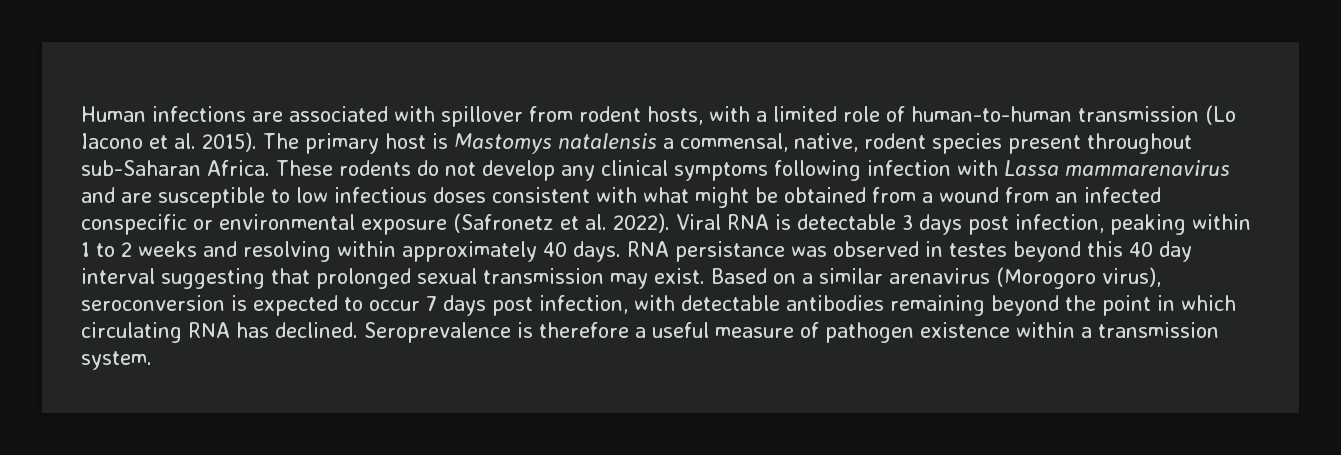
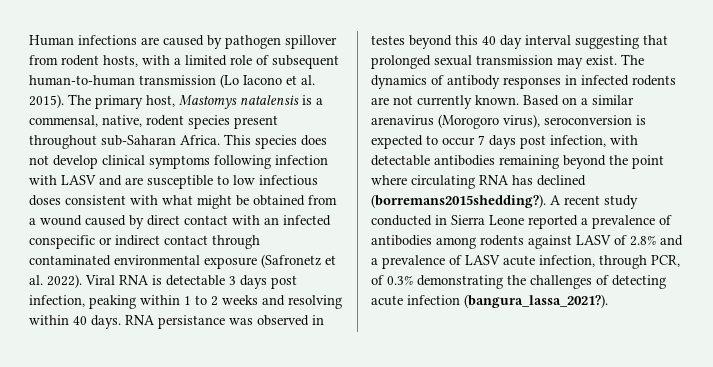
- Human infections are associated with spillover from rodent hosts, with a limited role of human-to-human transmission (Lo Iacono et al. 2015).
+ Human infections are caused by pathogen spillover from rodent hosts, with a limited role of subsequent human-to-human transmission (Lo Iacono et al. 2015).
- The primary host is Mastomys natalensis a commensal, native, rodent species present throughout sub-Saharan Africa.
+ The primary host, Mastomys natalensis is a commensal, native, rodent species present throughout sub-Saharan Africa.
- These rodents do not develop any clinical symptoms following infection with Lassa mammarenavirus and are susceptible to low infectious doses consistent with what might be obtained from a wound from an infected conspecific or environmental exposure (Safronetz et al. 2022).
+ This species does not develop clinical symptoms following infection with LASV and are susceptible to low infectious doses consistent with what might be obtained from a wound caused by direct contact with an infected conspecific or indirect contact through contaminated environmental exposure (Safronetz et al. 2022).
- Viral RNA is detectable 3 days post infection, peaking within 1 to 2 weeks and resolving within approximately 40 days.
+ Viral RNA is detectable 3 days post infection, peaking within 1 to 2 weeks and resolving within 40 days.
+ The dynamics of antibody responses in infected rodents are not currently known.
- Based on a similar arenavirus (Morogoro virus), seroconversion is expected to occur 7 days post infection, with detectable antibodies remaining beyond the point in which circulating RNA has declined. Seroprevalence is therefore a useful measure of pathogen existence within a transmission system.
+ Based on a similar arenavirus (Morogoro virus), seroconversion is expected to occur 7 days post infection, with detectable antibodies remaining beyond the point where circulating RNA has declined (borremans2015shedding?). A recent study conducted in Sierra Leone reported a prevalence of antibodies among rodents against LASV of 2.8% and a prevalence of LASV acute infection, through PCR, of 0.3% demonstrating the challenges of detecting acute infection (bangura_lassa_2021?).

